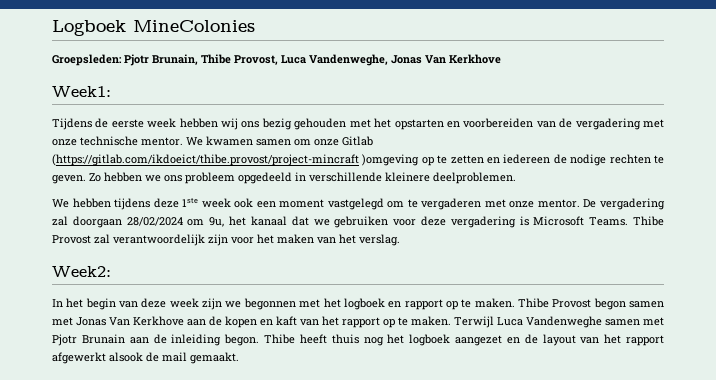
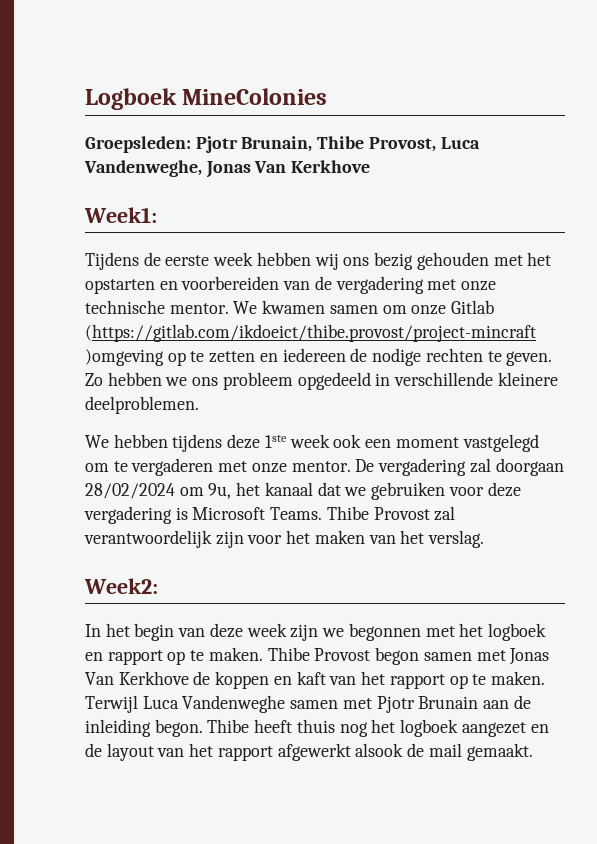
- Thibe Provost begon samen met Jonas Van Kerkhove aan de kopen en kaft van het rapport op te maken.
+ Thibe Provost begon samen met Jonas Van Kerkhove de koppen en kaft van het rapport op te maken.

